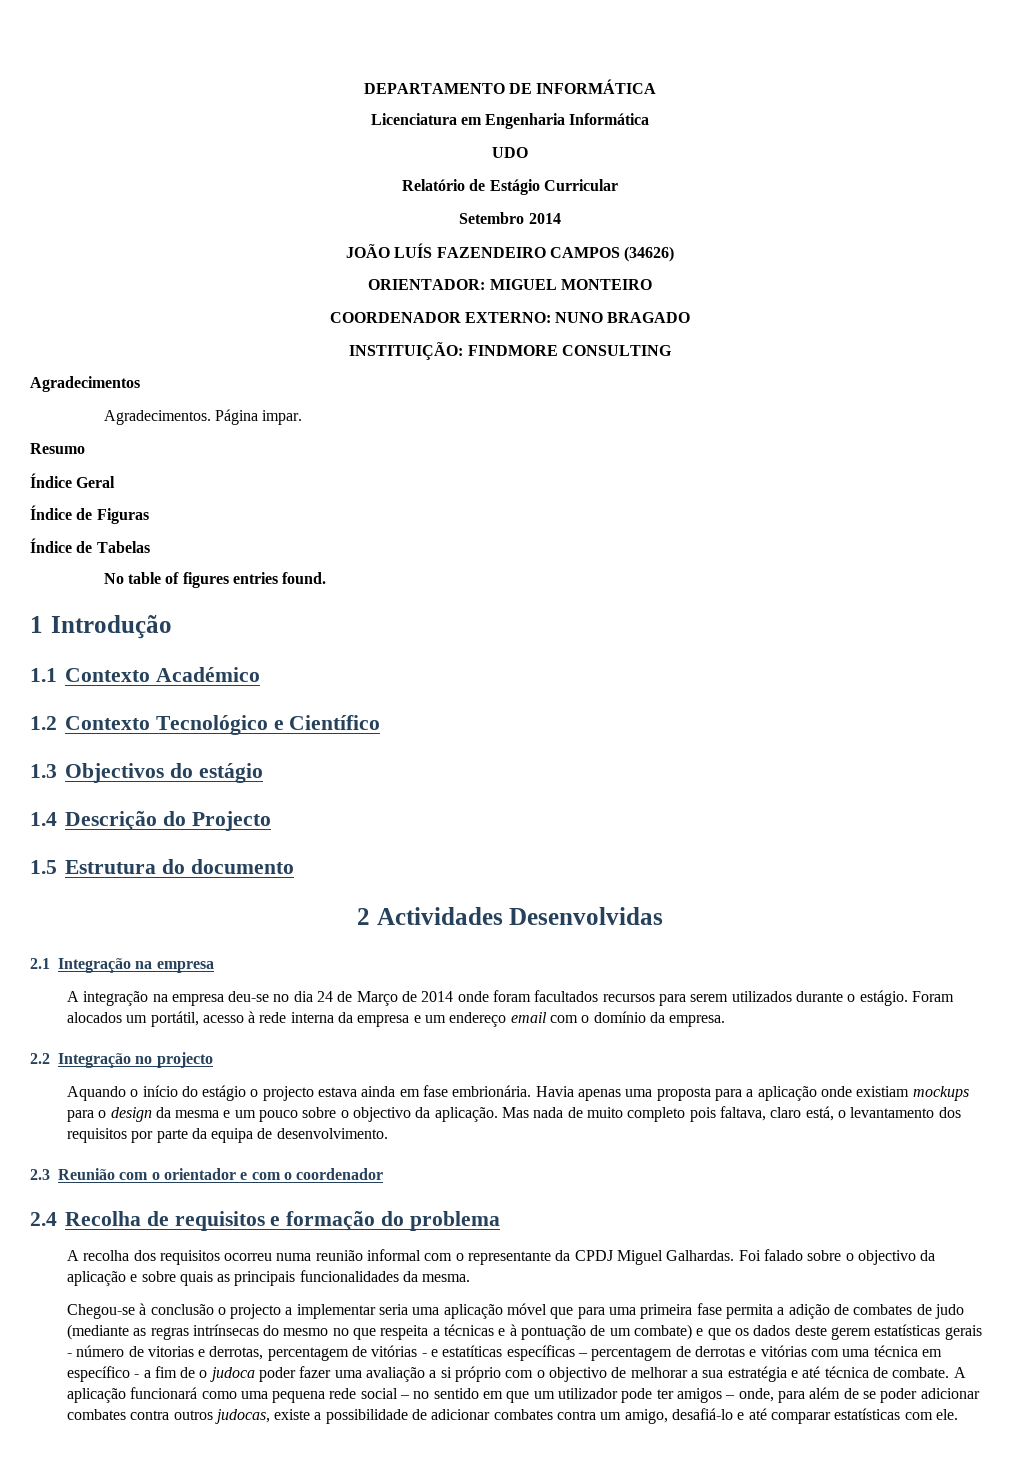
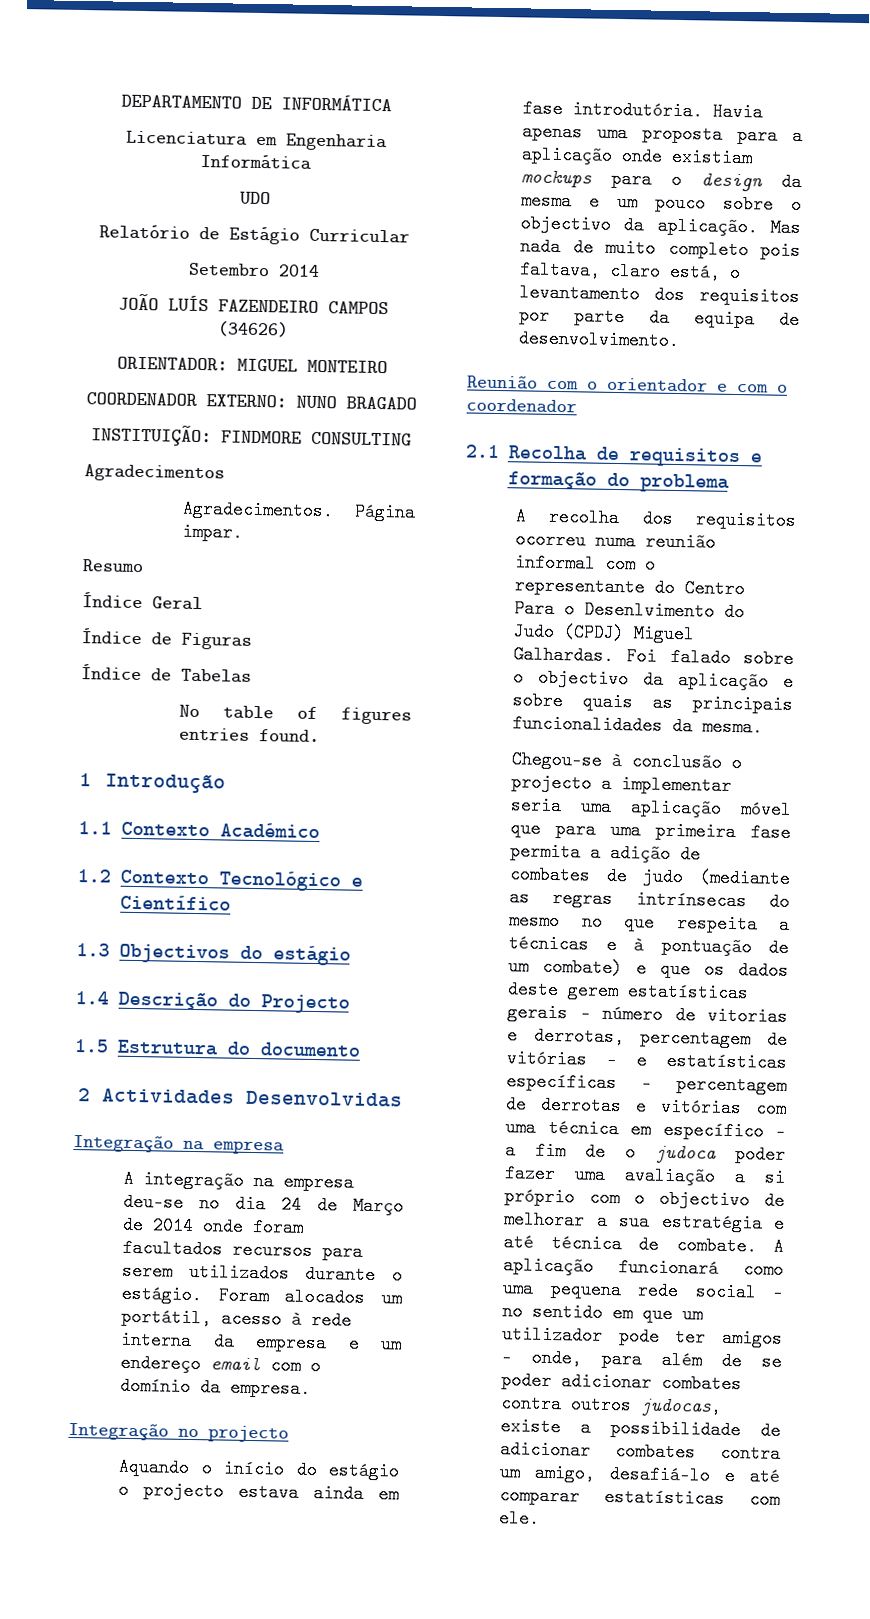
- 2.1 Integração na empresa
+ Integração na empresa
- 2.2 Integração no projecto
+ Integração no projecto
- Aquando o início do estágio o projecto estava ainda em fase embrionária.
+ Aquando o início do estágio o projecto estava ainda em fase introdutória.
- 2.3 Reunião com o orientador e com o coordenador
+ Reunião com o orientador e com o coordenador
- 2.4 Recolha de requisitos e formação do problema
+ 2.1 Recolha de requisitos e formação do problema
- A recolha dos requisitos ocorreu numa reunião informal com o representante da CPDJ Miguel Galhardas.
+ A recolha dos requisitos ocorreu numa reunião informal com o representante do Centro Para o Desenlvimento do Judo (CPDJ) Miguel Galhardas.
- Chegou-se à conclusão o projecto a implementar seria uma aplicação móvel que para uma primeira fase permita a adição de combates de judo (mediante as regras intrínsecas do mesmo no que respeita a técnicas e à pontuação de um combate) e que os dados deste gerem estatísticas gerais - número de vitorias e derrotas, percentagem de vitórias - e estatíticas específicas – percentagem de derrotas e vitórias com uma técnica em específico - a fim de o judoca poder fazer uma avaliação a si próprio com o objectivo de melhorar a sua estratégia e até técnica de combate.
+ Chegou-se à conclusão o projecto a implementar seria uma aplicação móvel que para uma primeira fase permita a adição de combates de judo (mediante as regras intrínsecas do mesmo no que respeita a técnicas e à pontuação de um combate) e que os dados deste gerem estatísticas gerais - número de vitorias e derrotas, percentagem de vitórias - e estatísticas específicas – percentagem de derrotas e vitórias com uma técnica em específico - a fim de o judoca poder fazer uma avaliação a si próprio com o objectivo de melhorar a sua estratégia e até técnica de combate.

